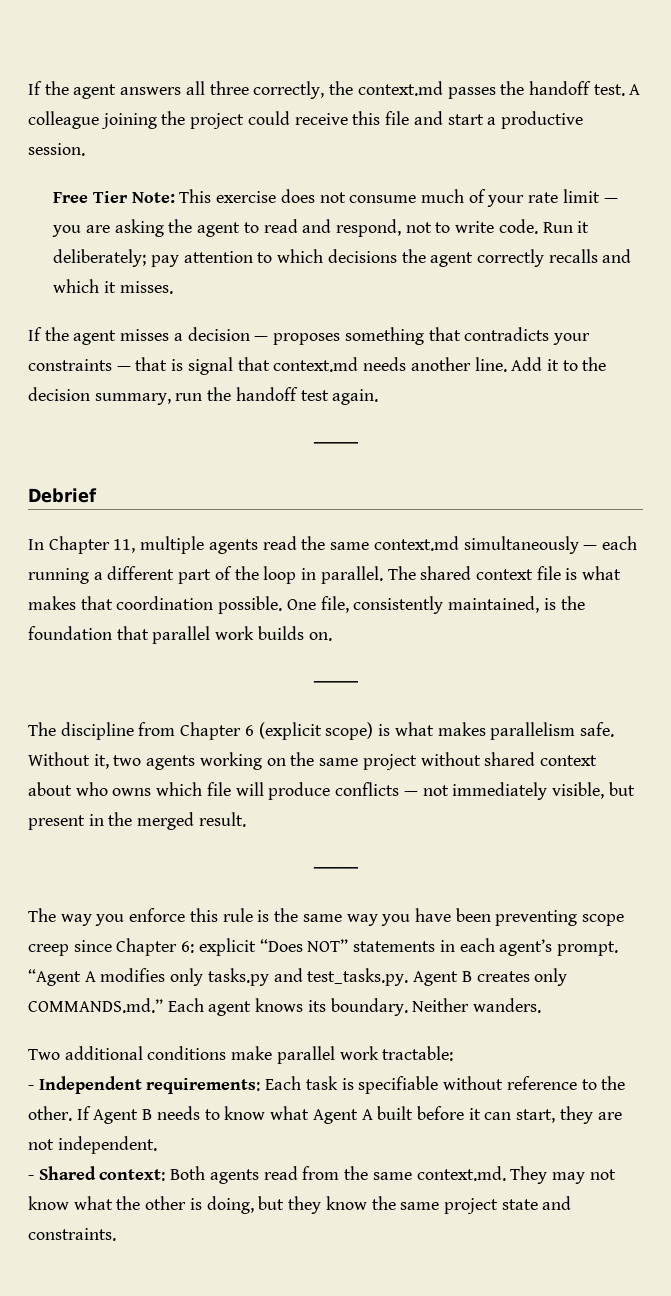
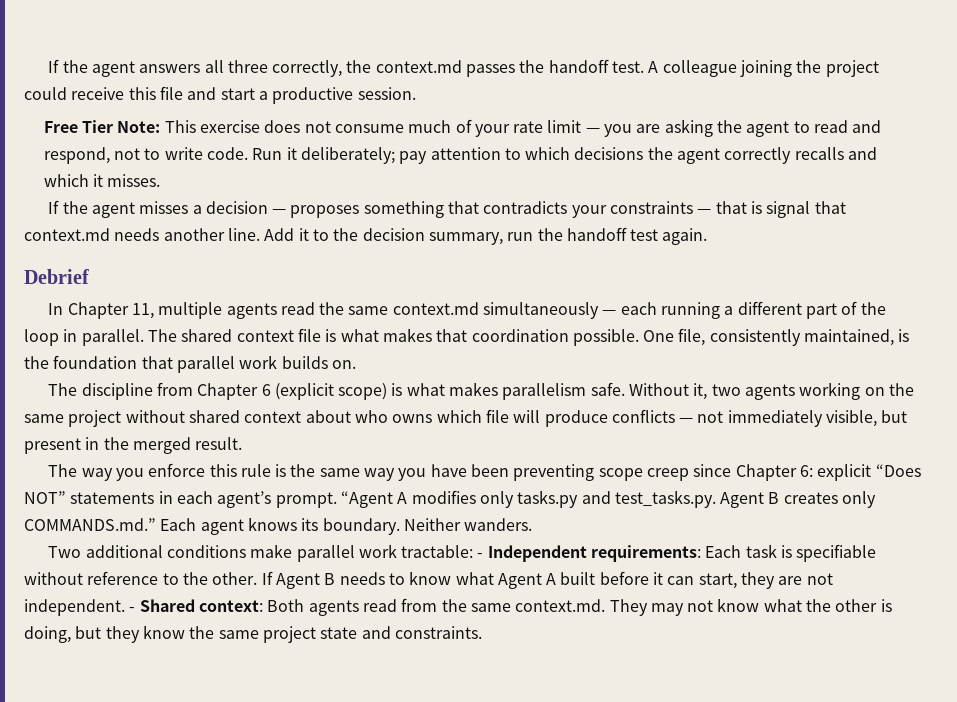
  Add it to the decision summary, run the handoff test again.
- ────
  One file, consistently maintained, is the foundation that parallel work builds on.
- ────
  Without it, two agents working on the same project without shared context about who owns which file will produce conflicts — not immediately visible, but present in the merged result.
- ────
- Two additional conditions make parallel work tractable:
- - Independent requirements: Each task is specifiable without reference to the other.
+ Two additional conditions make parallel work tractable: - Independent requirements: Each task is specifiable without reference to the other.
- If Agent B needs to know what Agent A built before it can start, they are not independent.
- - Shared context: Both agents read from the same context.md. They may not know what the other is doing, but they know the same project state and constraints.
+ If Agent B needs to know what Agent A built before it can start, they are not independent. - Shared context: Both agents read from the same context.md. They may not know what the other is doing, but they know the same project state and constraints.

